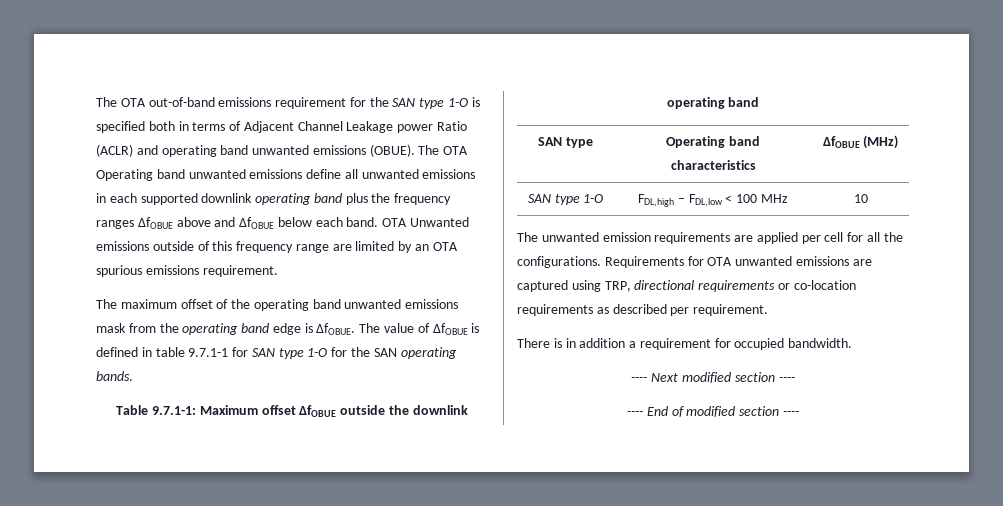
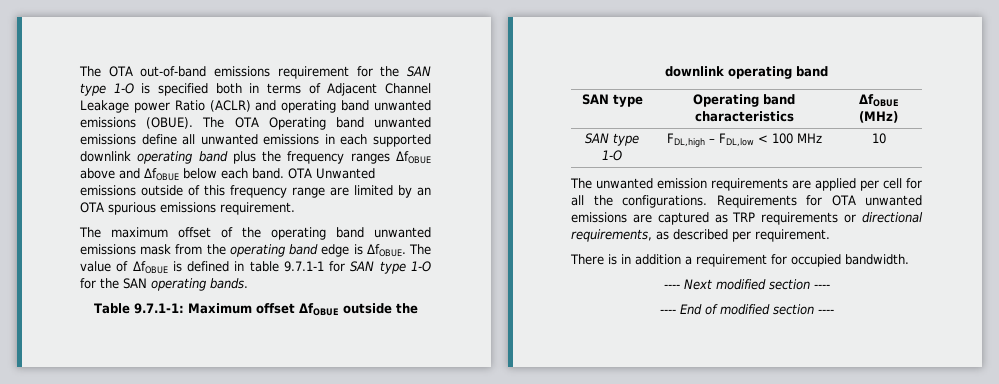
- Requirements for OTA unwanted emissions are captured using TRP, directional requirements or co-location requirements as described per requirement.
+ Requirements for OTA unwanted emissions are captured as TRP requirements or directional requirements, as described per requirement.

